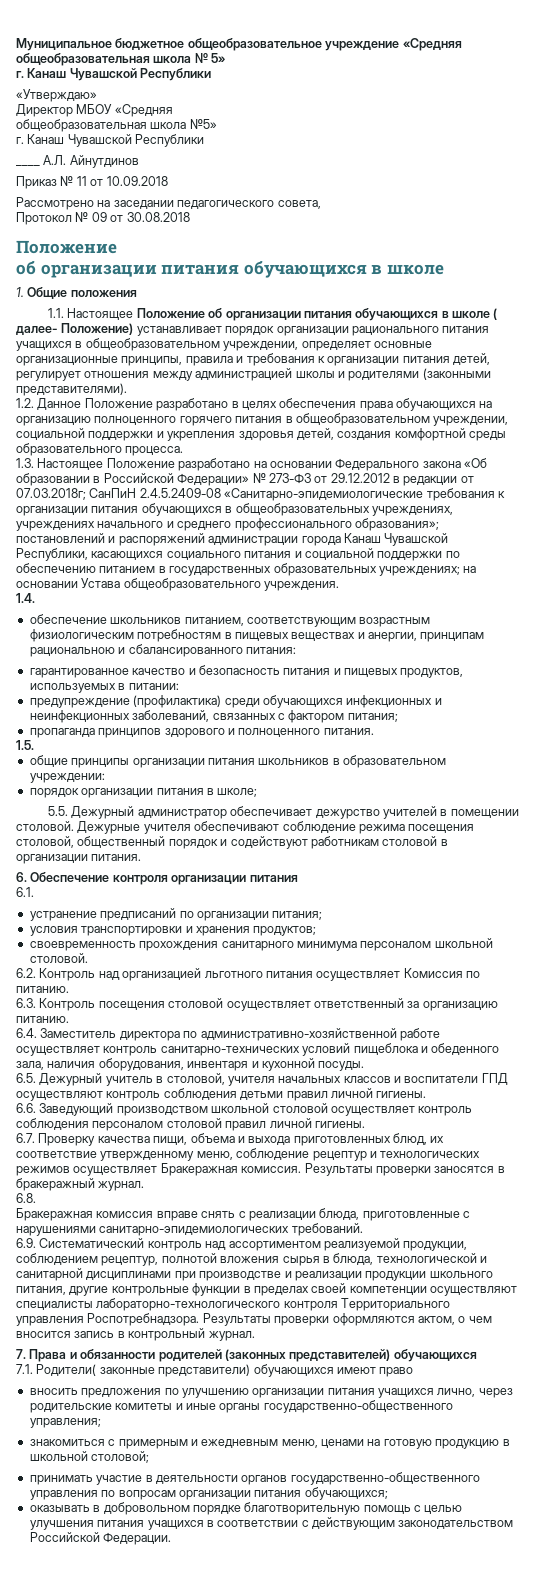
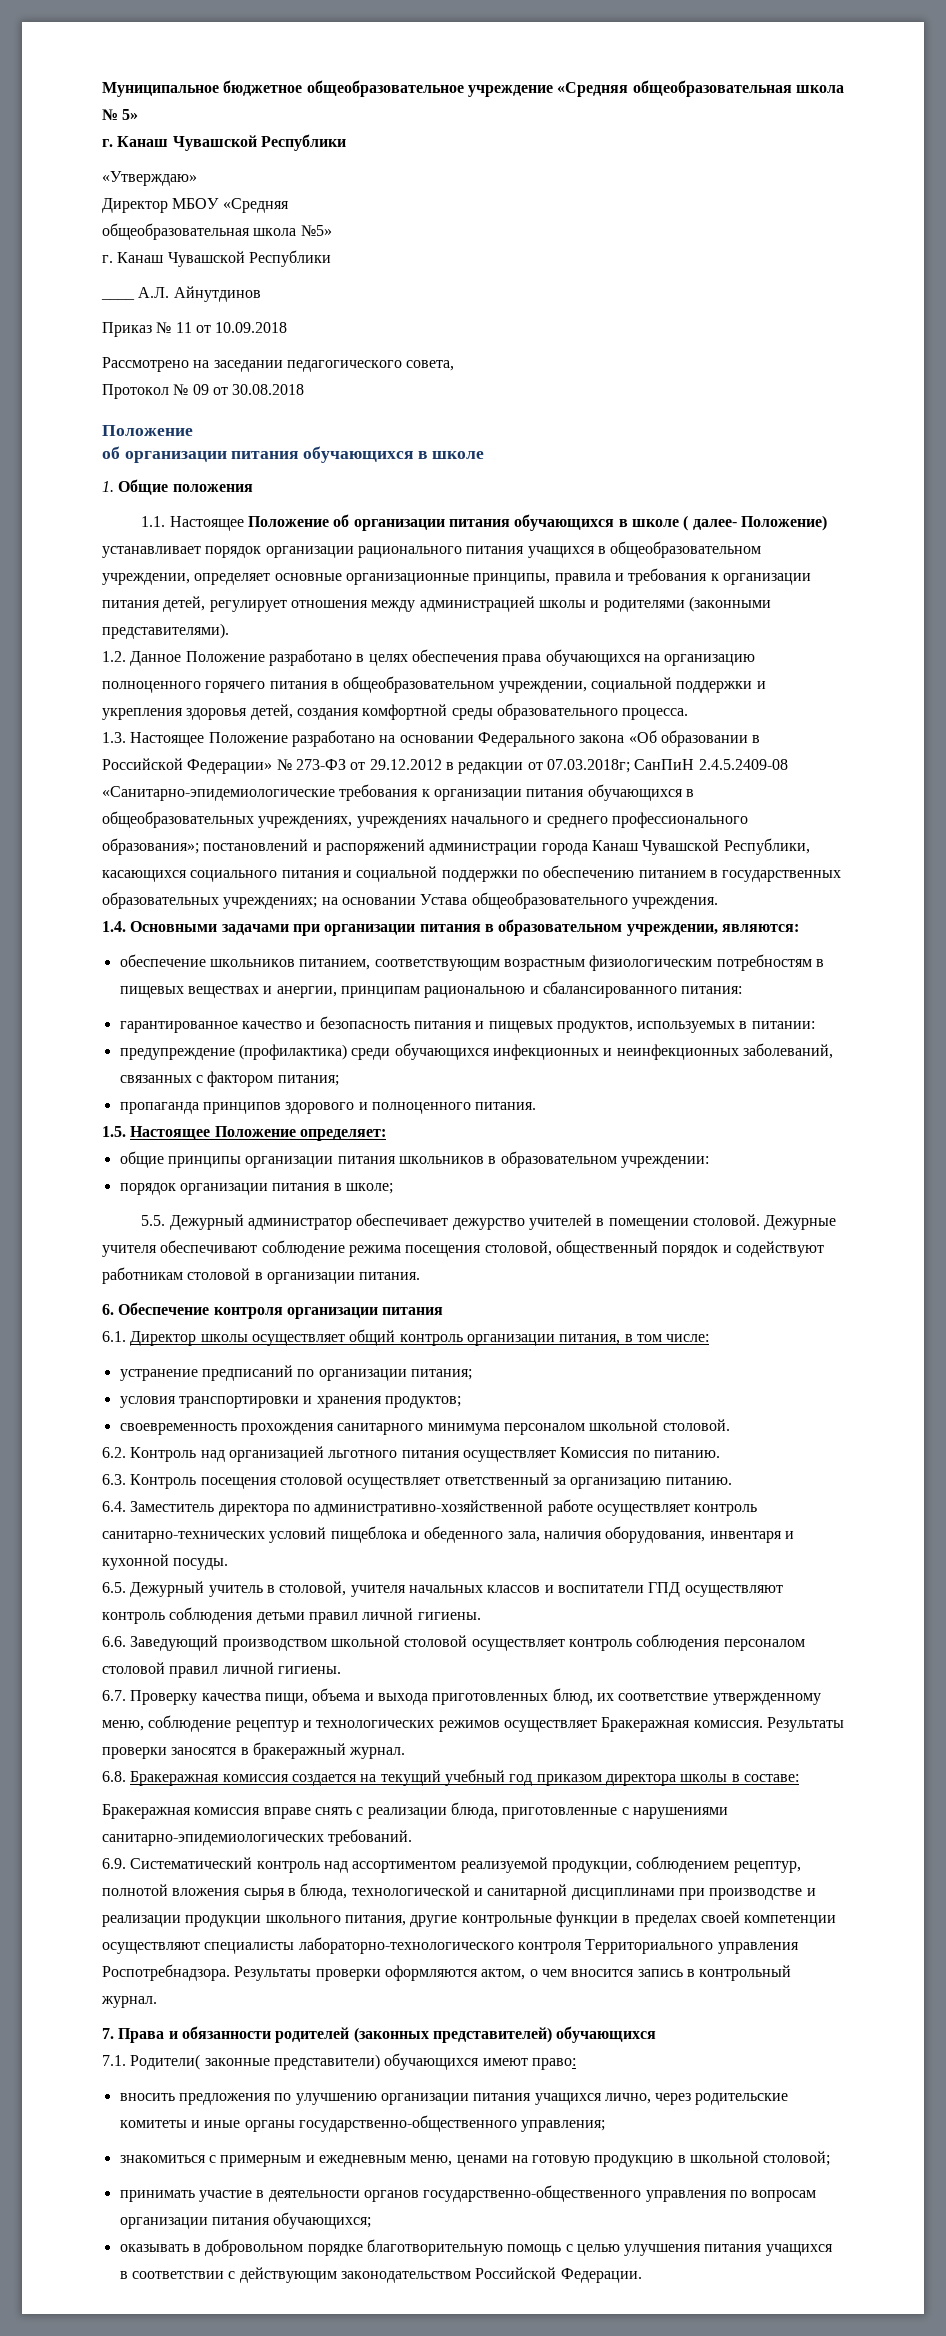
- 1.4.
+ 1.4. Основными задачами при организации питания в образовательном учреждении, являются:
- 1.5.
+ 1.5. Настоящее Положение определяет:
- 6.1.
+ 6.1. Директор школы осуществляет общий контроль организации питания, в том числе:
- 6.8.
+ 6.8. Бракеражная комиссия создается на текущий учебный год приказом директора школы в составе:
- 7.1. Родители( законные представители) обучающихся имеют право
+ 7.1. Родители( законные представители) обучающихся имеют право:

